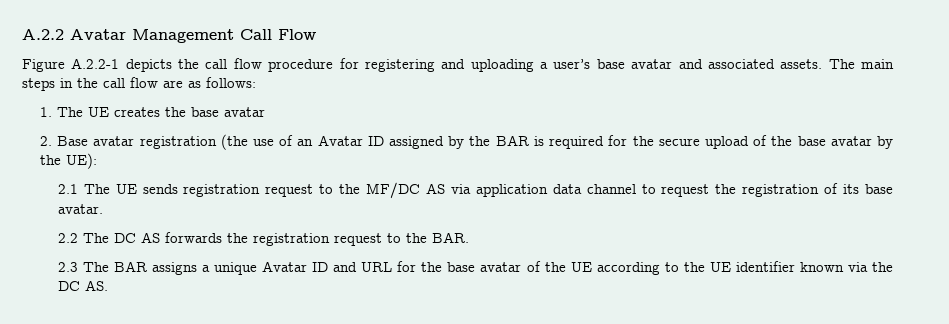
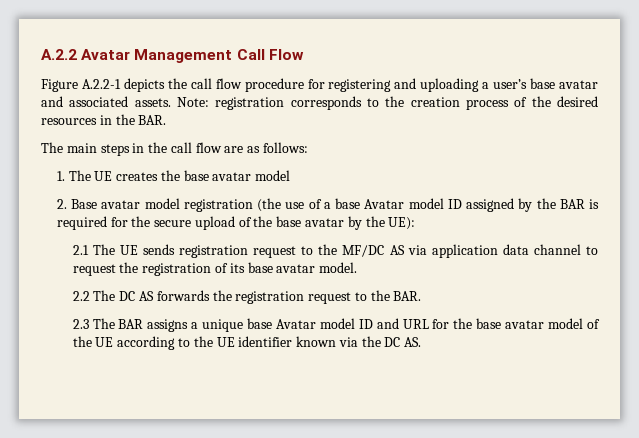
- Figure A.2.2-1 depicts the call flow procedure for registering and uploading a user’s base avatar and associated assets. The main steps in the call flow are as follows:
+ Figure A.2.2-1 depicts the call flow procedure for registering and uploading a user’s base avatar and associated assets. Note: registration corresponds to the creation process of the desired resources in the BAR.
+ The main steps in the call flow are as follows:
- 1. The UE creates the base avatar
+ 1. The UE creates the base avatar model
- 2. Base avatar registration (the use of an Avatar ID assigned by the BAR is required for the secure upload of the base avatar by the UE):
+ 2. Base avatar model registration (the use of a base Avatar model ID assigned by the BAR is required for the secure upload of the base avatar by the UE):
- 2.1 The UE sends registration request to the MF/DC AS via application data channel to request the registration of its base avatar.
+ 2.1 The UE sends registration request to the MF/DC AS via application data channel to request the registration of its base avatar model.
- 2.3 The BAR assigns a unique Avatar ID and URL for the base avatar of the UE according to the UE identifier known via the DC AS.
+ 2.3 The BAR assigns a unique base Avatar model ID and URL for the base avatar model of the UE according to the UE identifier known via the DC AS.

